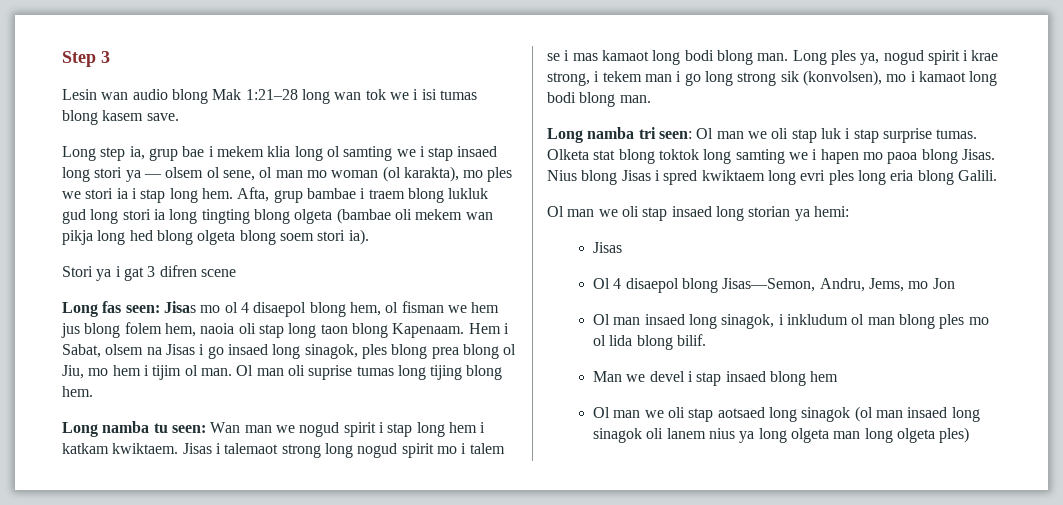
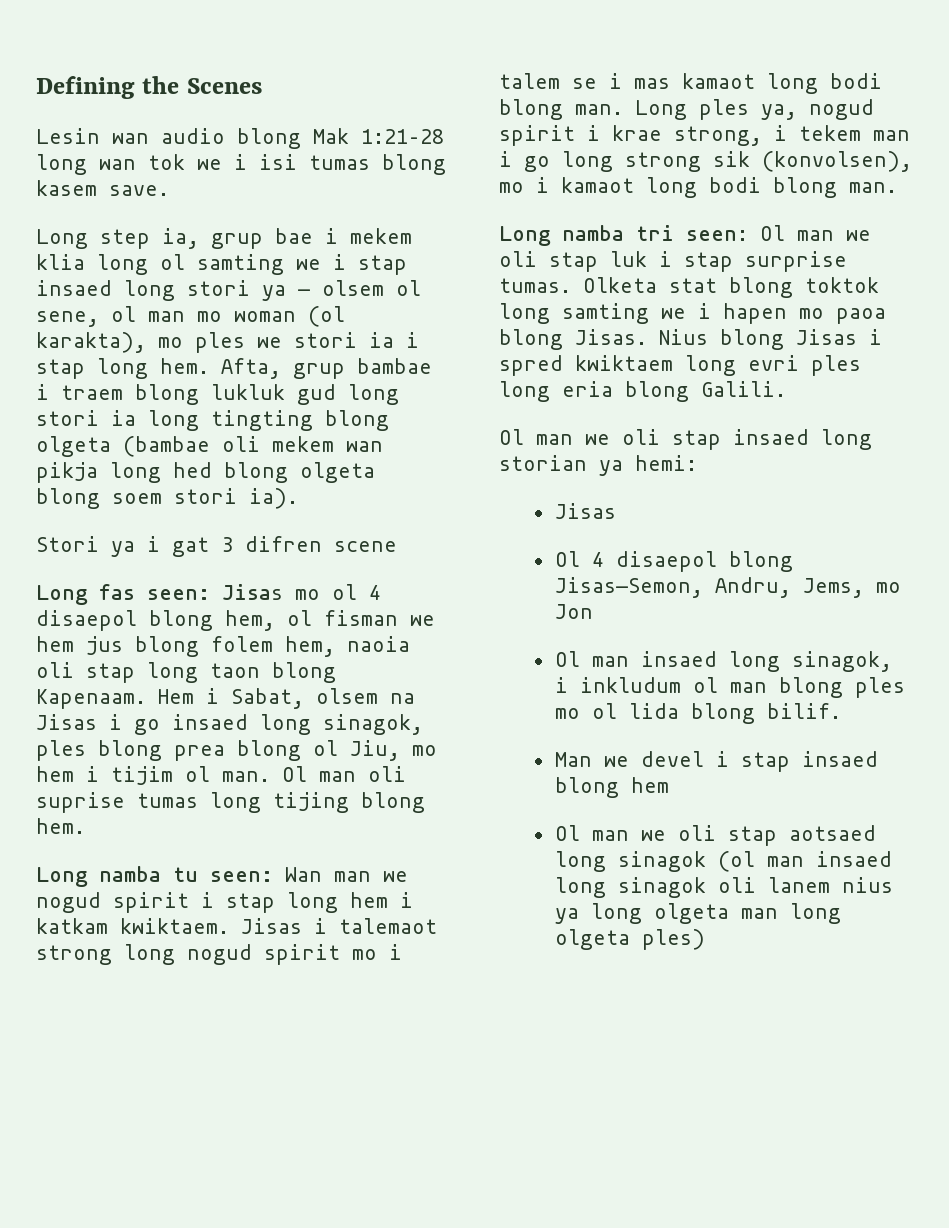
- Step 3
+ Defining the Scenes

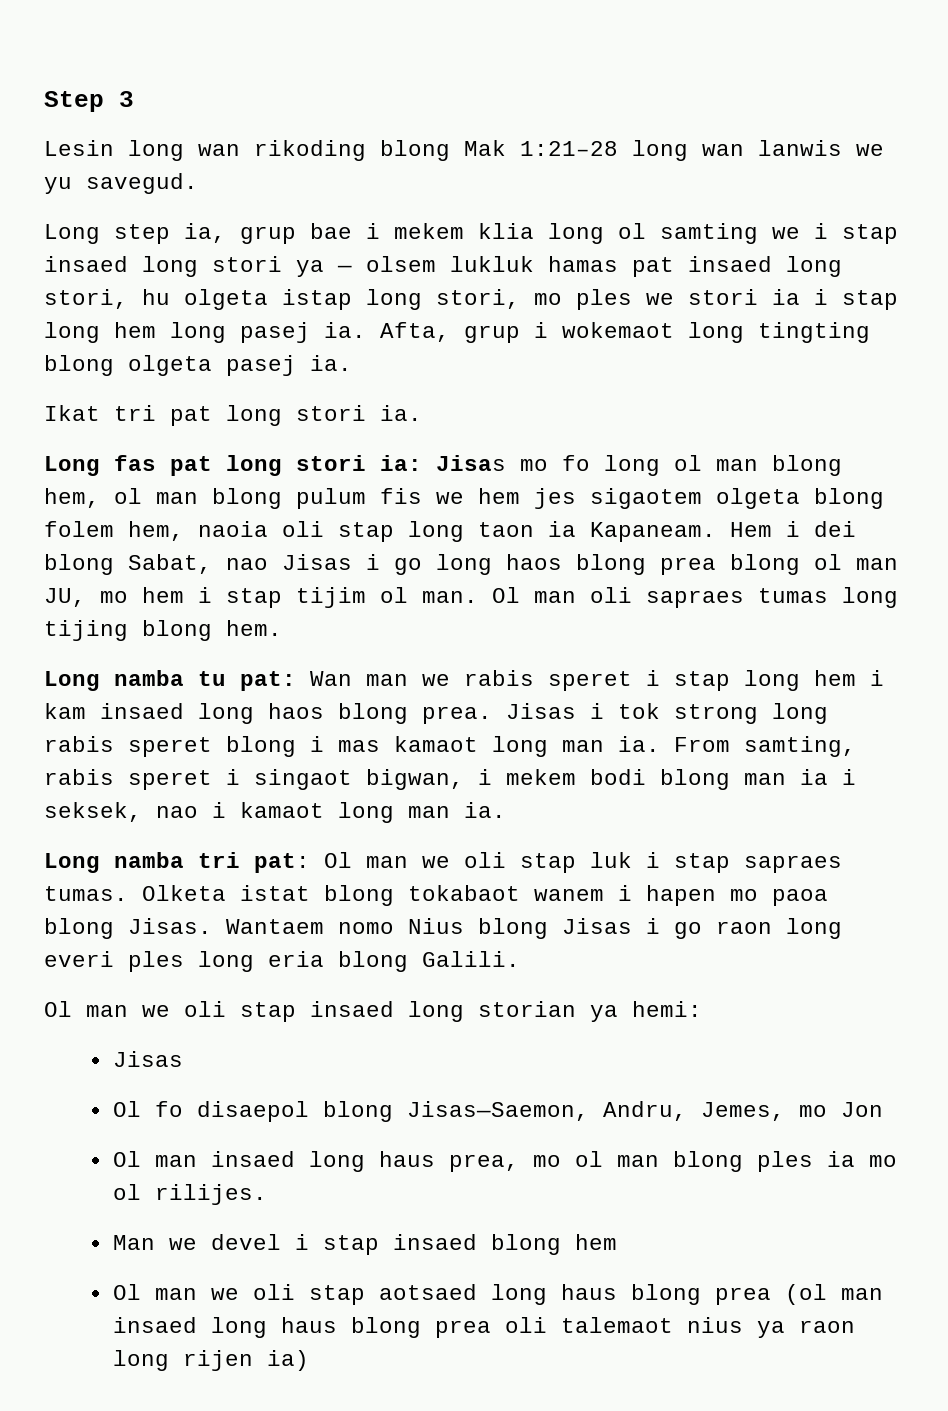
- Defining the Scenes
- Lesin wan audio blong Mak 1:21–28 long wan tok we i isi tumas blong kasem save.
+ Step 3
+ Lesin long wan rikoding blong Mak 1:21–28 long wan lanwis we yu savegud.
- Long step ia, grup bae i mekem klia long ol samting we i stap insaed long stori ya — olsem ol sene, ol man mo woman (ol karakta), mo ples we stori ia i stap long hem. Afta, grup bambae i traem blong lukluk gud long stori ia long tingting blong olgeta (bambae oli mekem wan pikja long hed blong olgeta blong soem stori ia).
- Stori ya i gat 3 difren scene
- Long fas seen: Jisas mo ol 4 disaepol blong hem, ol fisman we hem jus blong folem hem, naoia oli stap long taon blong Kapenaam. Hem i Sabat, olsem na Jisas i go insaed long sinagok, ples blong prea blong ol Jiu, mo hem i tijim ol man.
+ Long step ia, grup bae i mekem klia long ol samting we i stap insaed long stori ya — olsem lukluk hamas pat insaed long stori, hu olgeta istap long stori, mo ples we stori ia i stap long hem long pasej ia. Afta, grup i wokemaot long tingting blong olgeta pasej ia.
+ Ikat tri pat long stori ia.
+ Long fas pat long stori ia: Jisas mo fo long ol man blong hem, ol man blong pulum fis we hem jes sigaotem olgeta blong folem hem, naoia oli stap long taon ia Kapaneam. Hem i dei blong Sabat, nao Jisas i go long haos blong prea blong ol man JU, mo hem i stap tijim ol man.
- Ol man oli suprise tumas long tijing blong hem.
+ Ol man oli sapraes tumas long tijing blong hem.
- Long namba tu seen: Wan man we nogud spirit i stap long hem i katkam kwiktaem. Jisas i talemaot strong long nogud spirit mo i talem se i mas kamaot long bodi blong man. Long ples ya, nogud spirit i krae strong, i tekem man i go long strong sik (konvolsen), mo i kamaot long bodi blong man.
+ Long namba tu pat: Wan man we rabis speret i stap long hem i kam insaed long haos blong prea. Jisas i tok strong long rabis speret blong i mas kamaot long man ia. From samting, rabis speret i singaot bigwan, i mekem bodi blong man ia i seksek, nao i kamaot long man ia.
- Long namba tri seen: Ol man we oli stap luk i stap surprise tumas.
+ Long namba tri pat: Ol man we oli stap luk i stap sapraes tumas.
- Olketa stat blong toktok long samting we i hapen mo paoa blong Jisas.
+ Olketa istat blong tokabaot wanem i hapen mo paoa blong Jisas.
- Nius blong Jisas i spred kwiktaem long evri ples long eria blong Galili.
+ Wantaem nomo Nius blong Jisas i go raon long everi ples long eria blong Galili.
- Ol 4 disaepol blong Jisas—Semon, Andru, Jems, mo Jon
+ Ol fo disaepol blong Jisas—Saemon, Andru, Jemes, mo Jon
- Ol man insaed long sinagok, i inkludum ol man blong ples mo ol lida blong bilif.
+ Ol man insaed long haus prea, mo ol man blong ples ia mo ol rilijes.
- Ol man we oli stap aotsaed long sinagok (ol man insaed long sinagok oli lanem nius ya long olgeta man long olgeta ples)
+ Ol man we oli stap aotsaed long haus blong prea (ol man insaed long haus blong prea oli talemaot nius ya raon long rijen ia)

